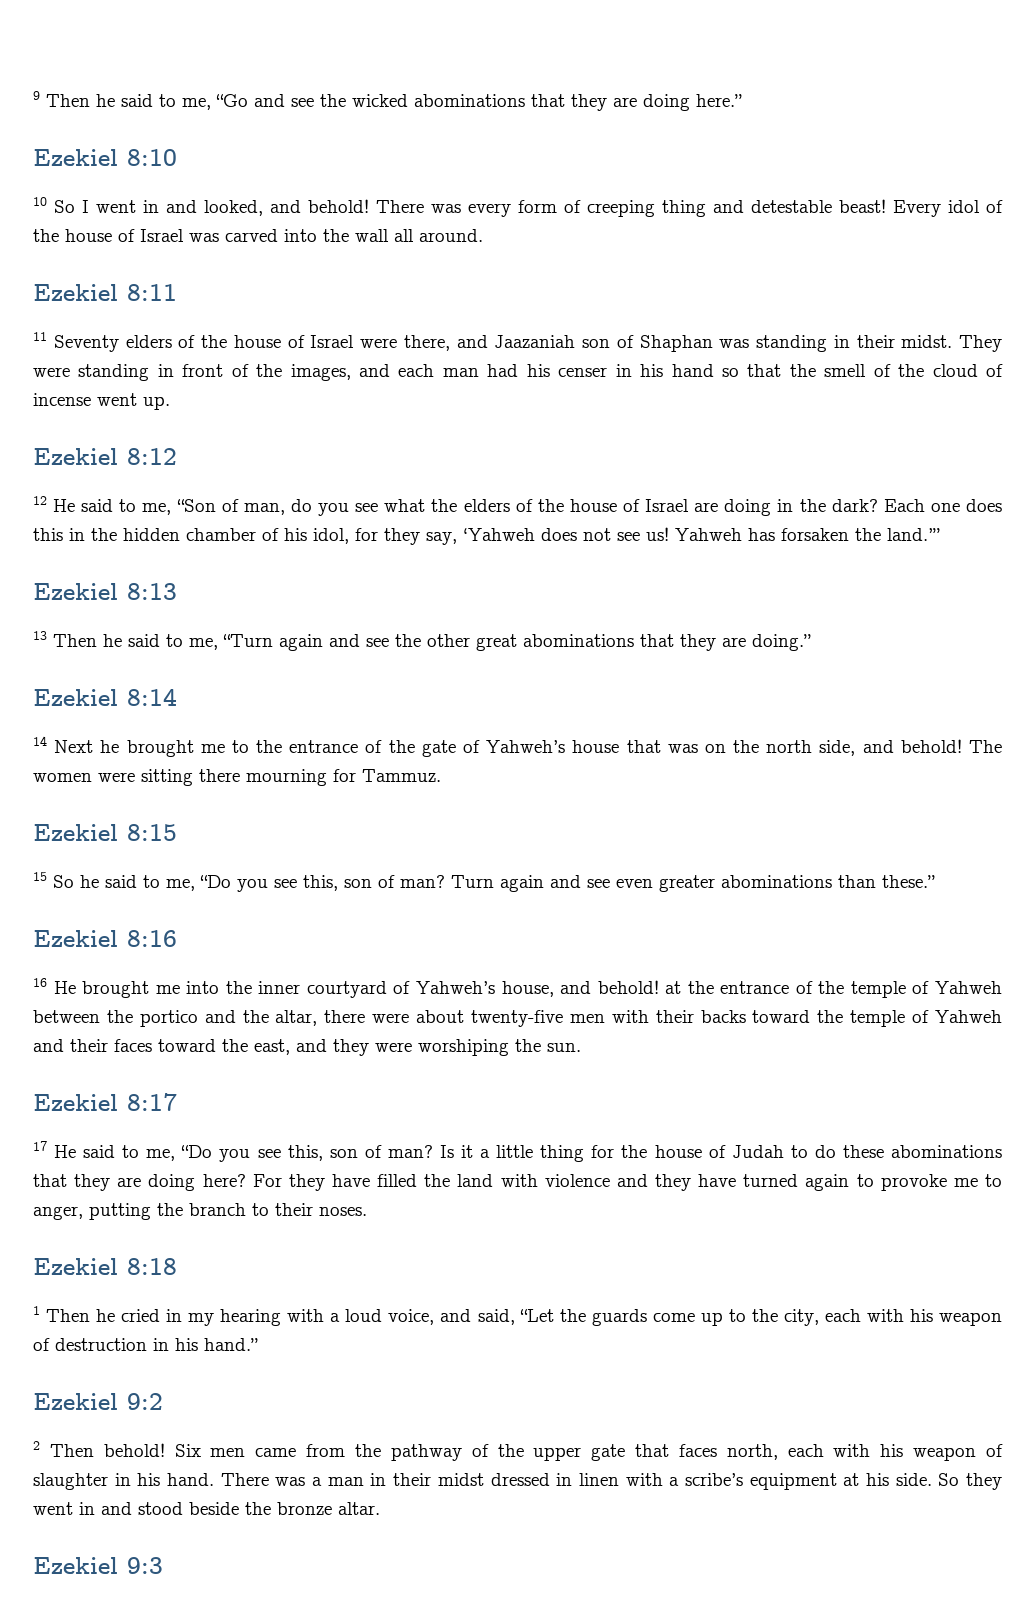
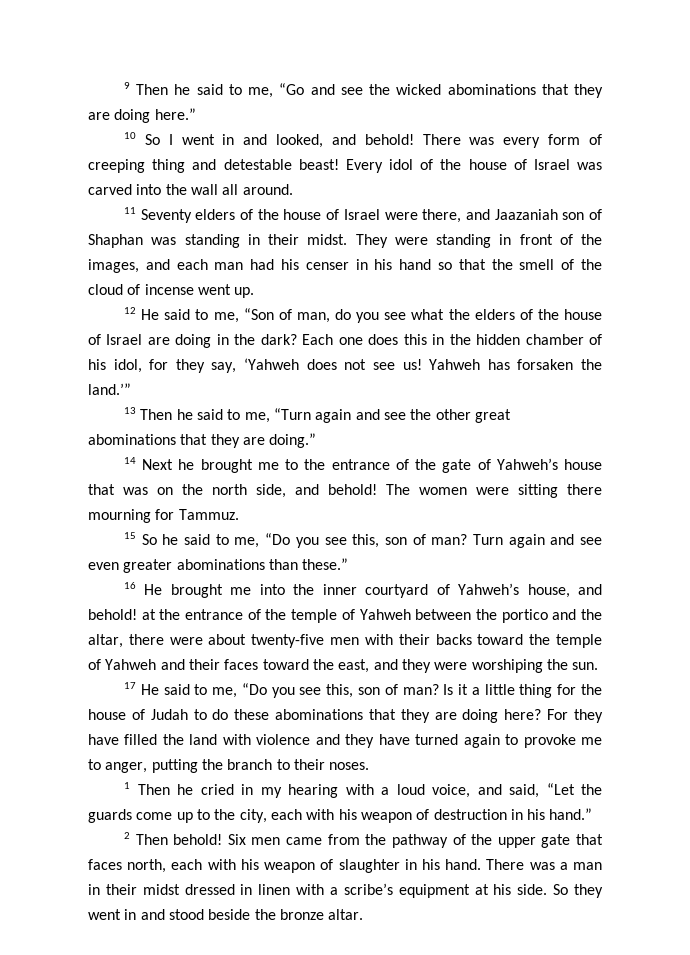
- Ezekiel 8:10
- Ezekiel 8:11
- Ezekiel 8:12
- Ezekiel 8:13
- Ezekiel 8:14
- Ezekiel 8:15
- Ezekiel 8:16
- Ezekiel 8:17
- Ezekiel 8:18
- Ezekiel 9:2
- Ezekiel 9:3

